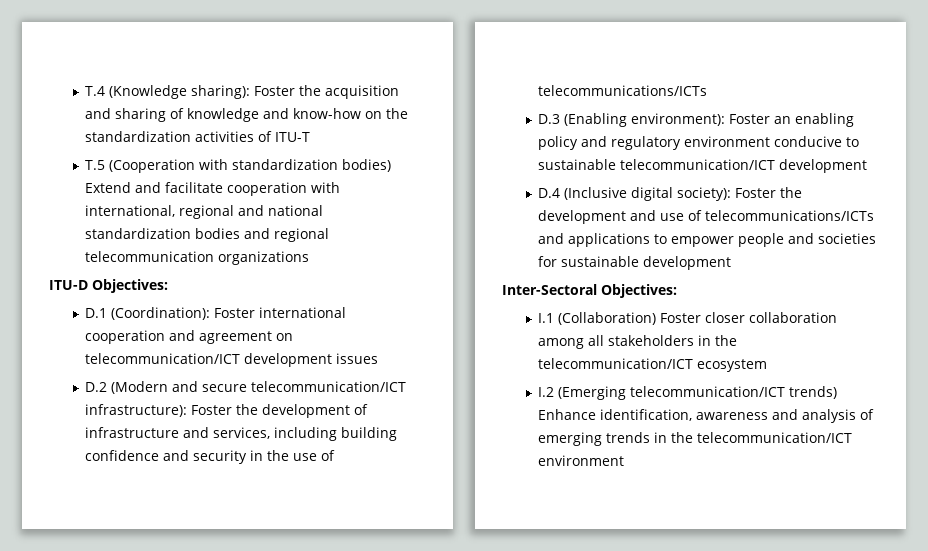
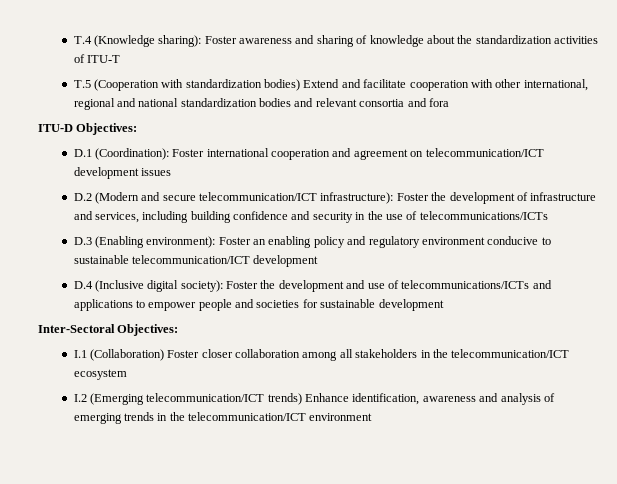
- T.4 (Knowledge sharing): Foster the acquisition and sharing of knowledge and know-how on the standardization activities of ITU-T
+ T.4 (Knowledge sharing): Foster awareness and sharing of knowledge about the standardization activities of ITU-T
- T.5 (Cooperation with standardization bodies) Extend and facilitate cooperation with international, regional and national standardization bodies and regional telecommunication organizations
+ T.5 (Cooperation with standardization bodies) Extend and facilitate cooperation with other international, regional and national standardization bodies and relevant consortia and fora

